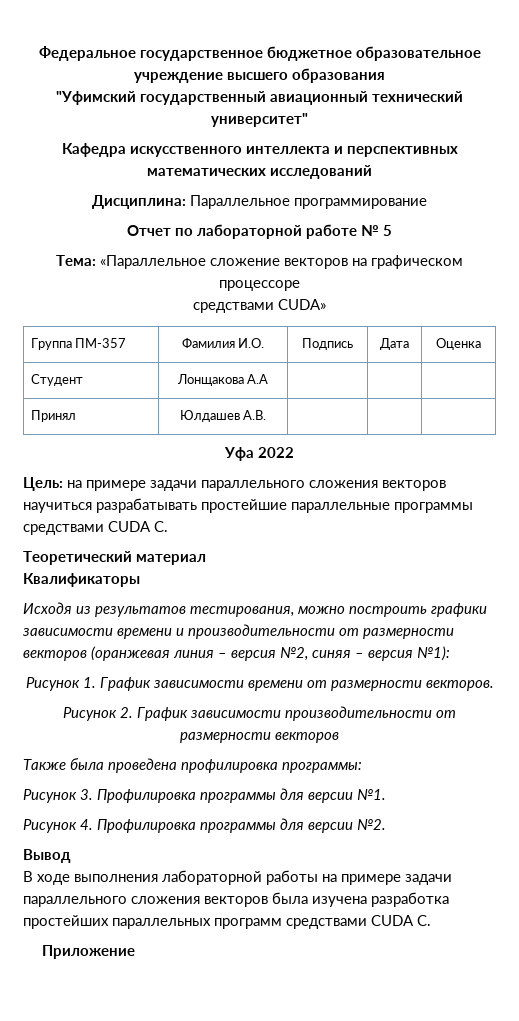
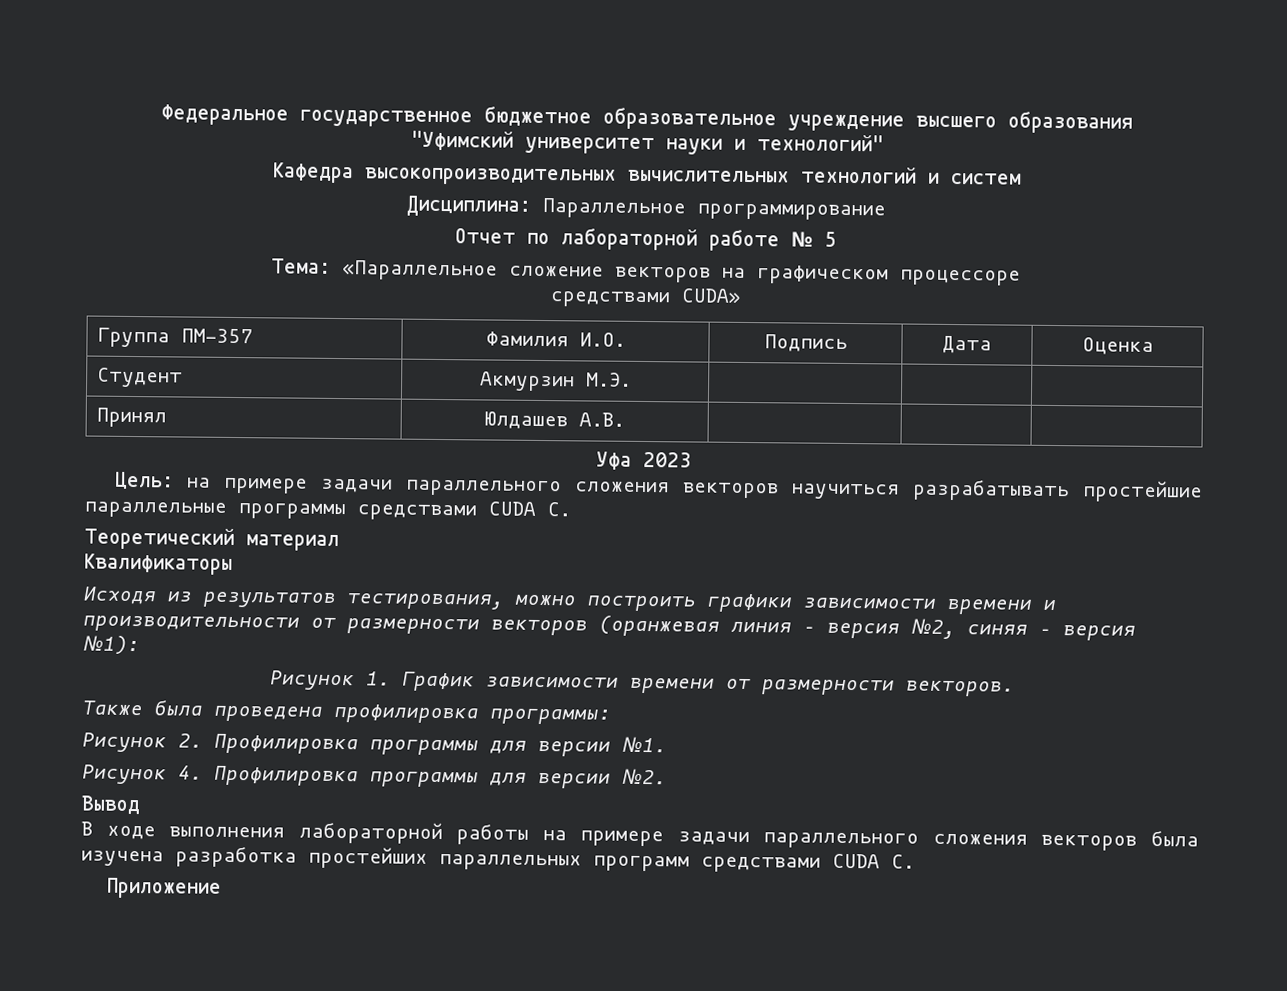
- "Уфимский государственный авиационный технический университет"
- Кафедра искусственного интеллекта и перспективных математических исследований
+ "Уфимский университет науки и технологий"
+ Кафедра высокопроизводительных вычислительных технологий и систем
- Студент | Лонщакова А.А | | |
+ Студент | Акмурзин М.Э. | | |
- Уфа 2022
+ Уфа 2023
- Рисунок 2. График зависимости производительности от размерности векторов
- Рисунок 3. Профилировка программы для версии №1.
+ Рисунок 2. Профилировка программы для версии №1.

